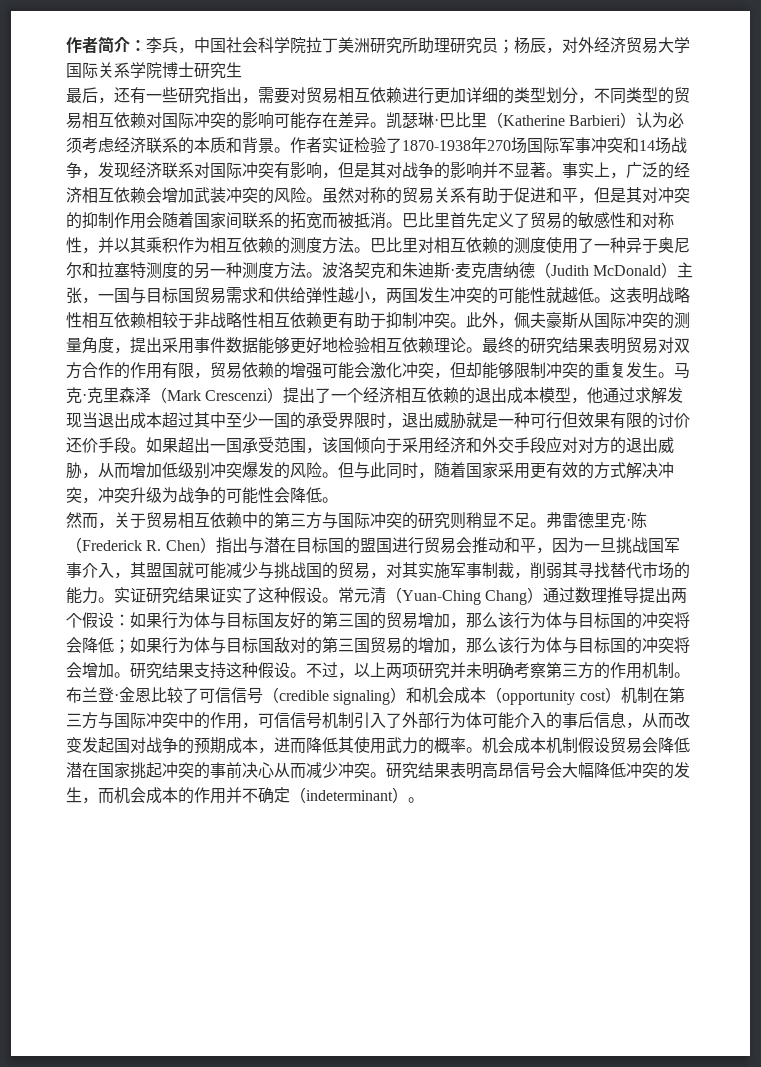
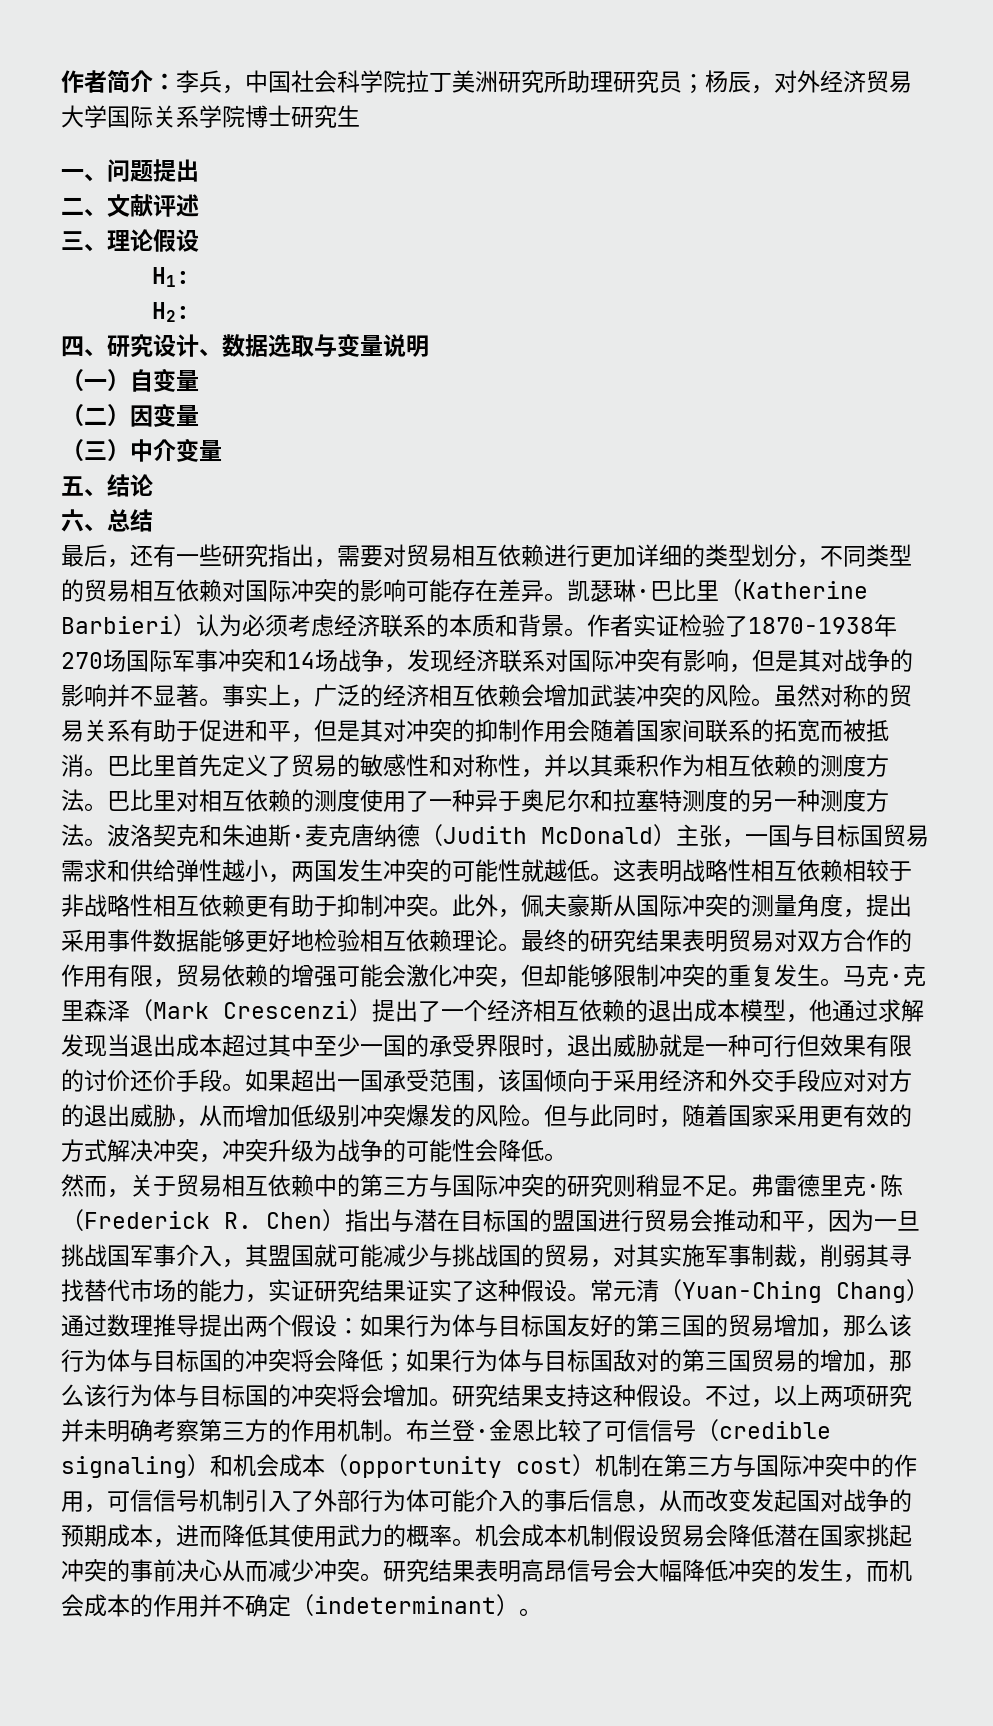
+ 一、问题提出
+ 二、文献评述
+ 三、理论假设
+ H1:
+ H2:
+ 四、研究设计、数据选取与变量说明
+ （一）自变量
+ （二）因变量
+ （三）中介变量
+ 五、结论
+ 六、总结
- 弗雷德里克·陈（Frederick R. Chen）指出与潜在目标国的盟国进行贸易会推动和平，因为一旦挑战国军事介入，其盟国就可能减少与挑战国的贸易，对其实施军事制裁，削弱其寻找替代市场的能力。实证研究结果证实了这种假设。
+ 弗雷德里克·陈（Frederick R. Chen）指出与潜在目标国的盟国进行贸易会推动和平，因为一旦挑战国军事介入，其盟国就可能减少与挑战国的贸易，对其实施军事制裁，削弱其寻找替代市场的能力，实证研究结果证实了这种假设。

